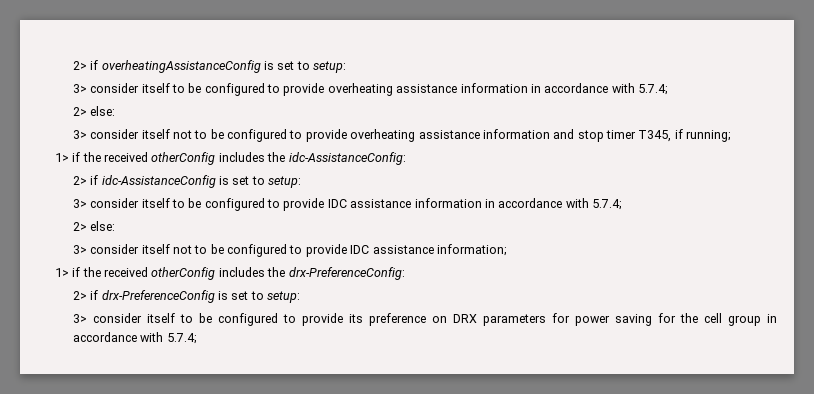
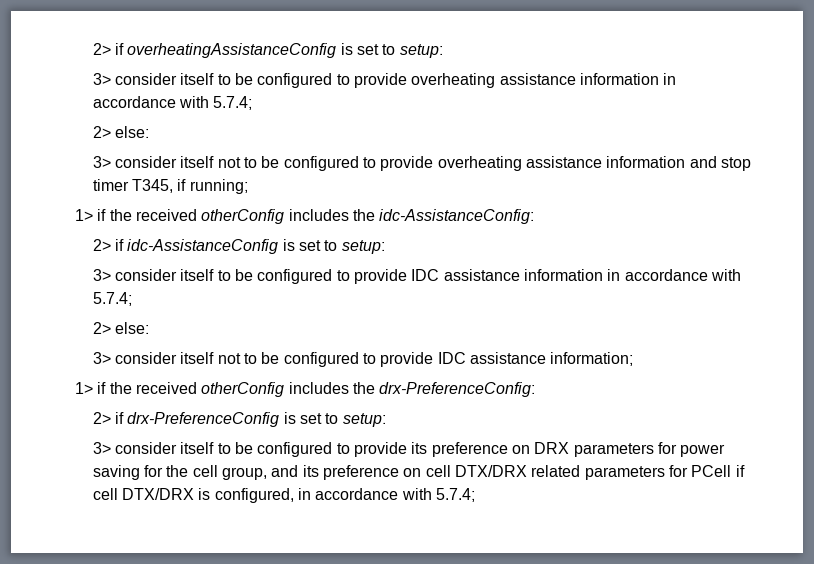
- 3> consider itself to be configured to provide its preference on DRX parameters for power saving for the cell group in accordance with 5.7.4;
+ 3> consider itself to be configured to provide its preference on DRX parameters for power saving for the cell group, and its preference on cell DTX/DRX related parameters for PCell if cell DTX/DRX is configured, in accordance with 5.7.4;

